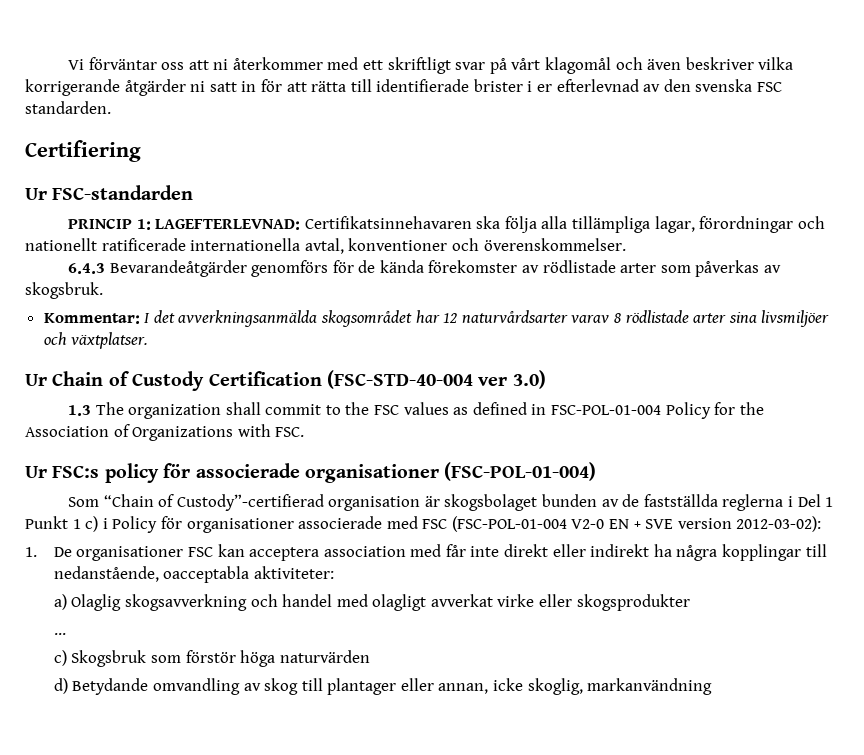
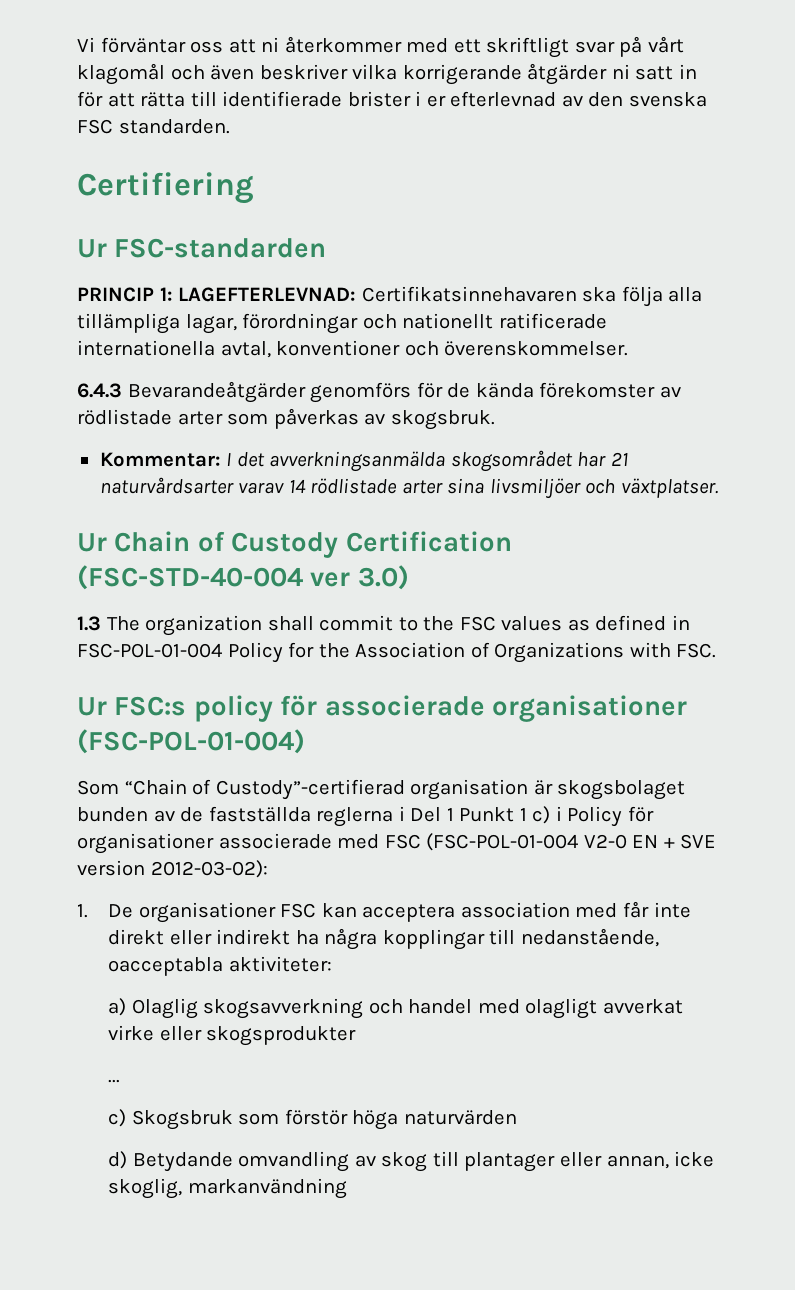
- Kommentar: I det avverkningsanmälda skogsområdet har 12 naturvårdsarter varav 8 rödlistade arter sina livsmiljöer och växtplatser.
+ Kommentar: I det avverkningsanmälda skogsområdet har 21 naturvårdsarter varav 14 rödlistade arter sina livsmiljöer och växtplatser.

